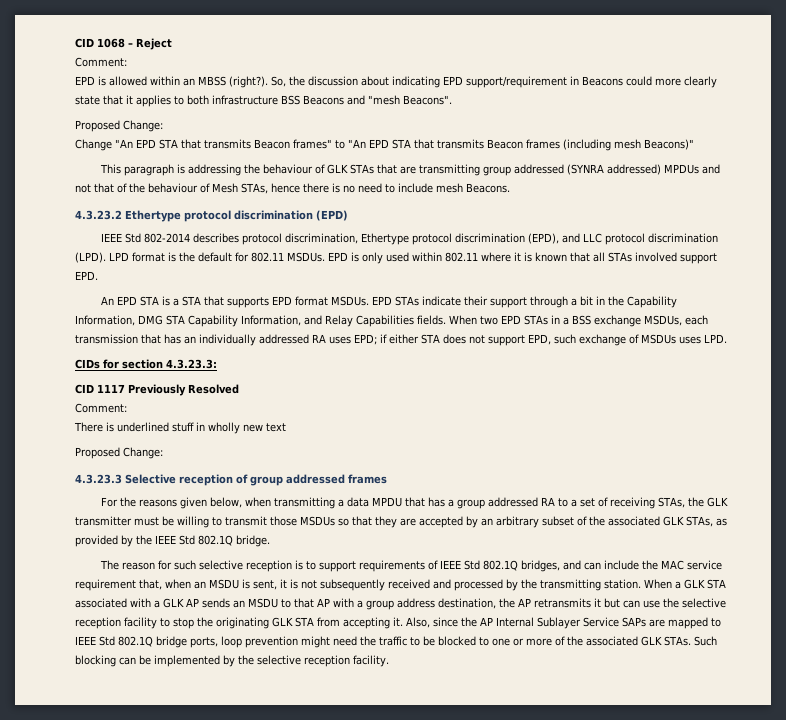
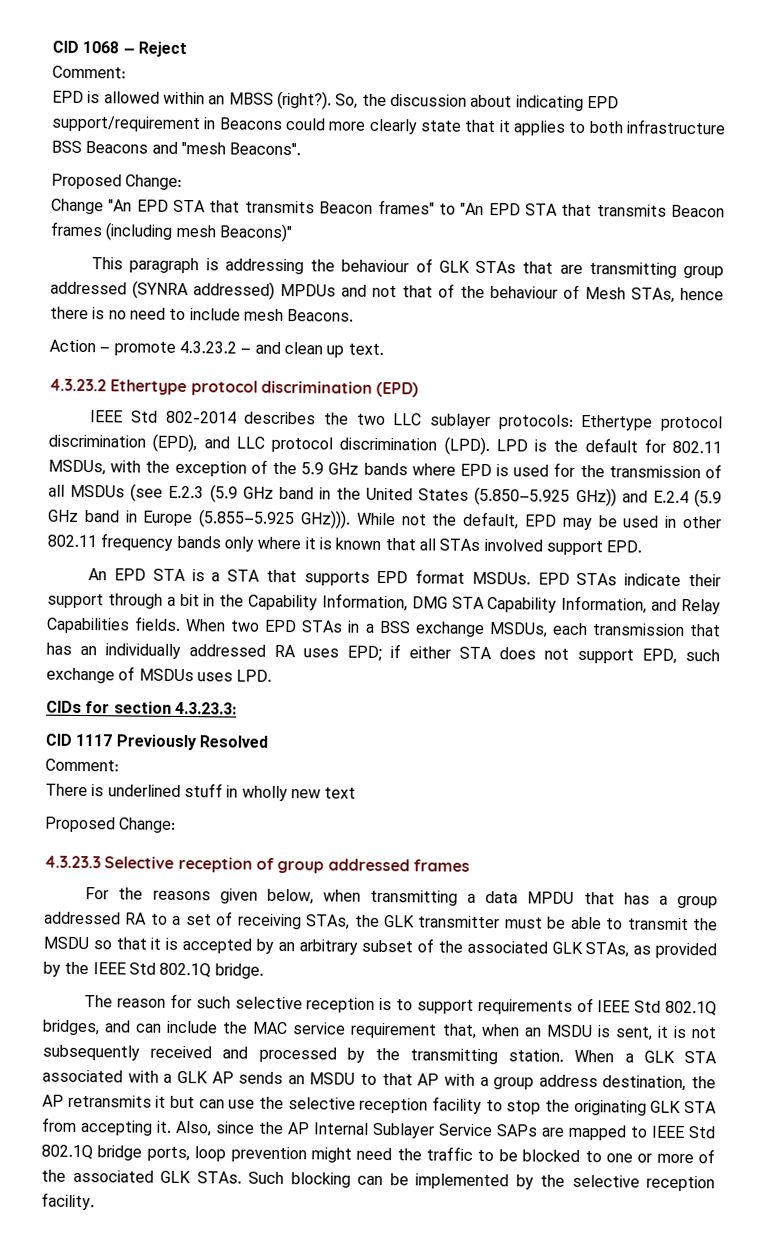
+ Action – promote 4.3.23.2 – and clean up text.
- IEEE Std 802-2014 describes protocol discrimination, Ethertype protocol discrimination (EPD), and LLC protocol discrimination (LPD).
+ IEEE Std 802-2014 describes the two LLC sublayer protocols: Ethertype protocol discrimination (EPD), and LLC protocol discrimination (LPD).
- LPD format is the default for 802.11 MSDUs. EPD is only used within 802.11 where it is known that all STAs involved support EPD.
+ LPD is the default for 802.11 MSDUs, with the exception of the 5.9 GHz bands where EPD is used for the transmission of all MSDUs (see E.2.3 (5.9 GHz band in the United States (5.850–5.925 GHz)) and E.2.4 (5.9 GHz band in Europe (5.855–5.925 GHz))). While not the default, EPD may be used in other 802.11 frequency bands only where it is known that all STAs involved support EPD.
- For the reasons given below, when transmitting a data MPDU that has a group addressed RA to a set of receiving STAs, the GLK transmitter must be willing to transmit those MSDUs so that they are accepted by an arbitrary subset of the associated GLK STAs, as provided by the IEEE Std 802.1Q bridge.
+ For the reasons given below, when transmitting a data MPDU that has a group addressed RA to a set of receiving STAs, the GLK transmitter must be able to transmit the MSDU so that it is accepted by an arbitrary subset of the associated GLK STAs, as provided by the IEEE Std 802.1Q bridge.

